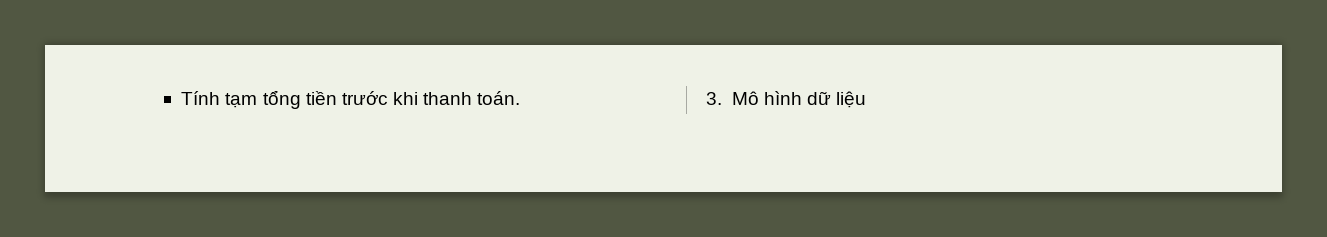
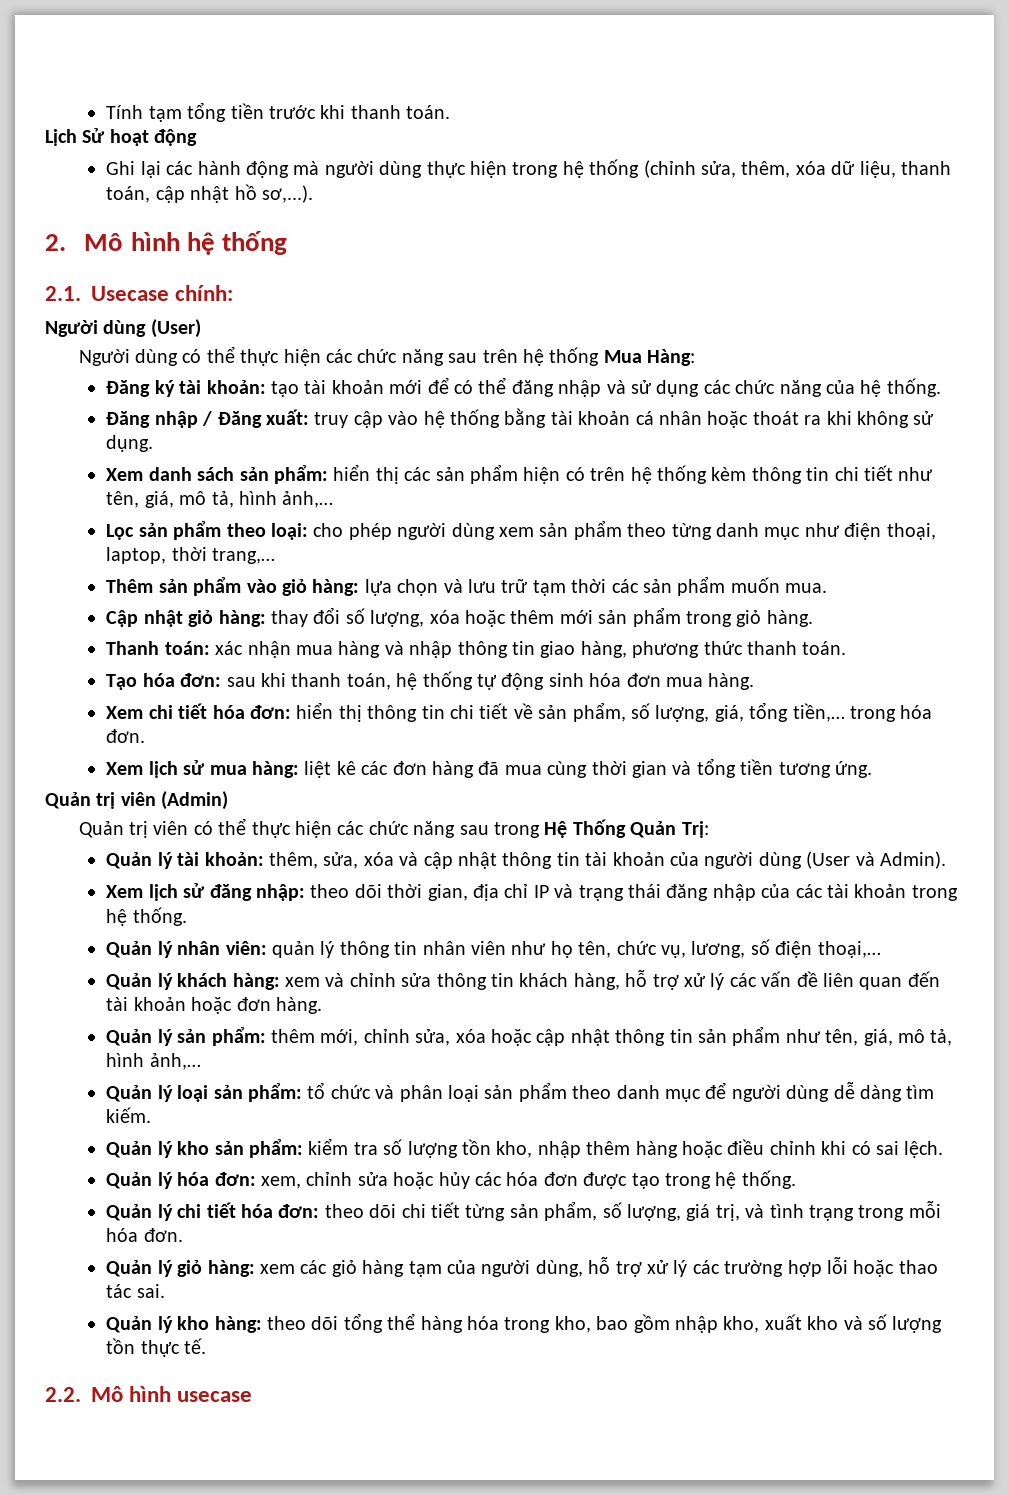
- 3. Mô hình dữ liệu
+ Lịch Sử hoạt động
+ Ghi lại các hành động mà người dùng thực hiện trong hệ thống (chỉnh sửa, thêm, xóa dữ liệu, thanh toán, cập nhật hồ sơ,...).
+ 2. Mô hình hệ thống
+ 2.1. Usecase chính:
+ Người dùng (User)
+ Người dùng có thể thực hiện các chức năng sau trên hệ thống Mua Hàng:
+ Đăng ký tài khoản: tạo tài khoản mới để có thể đăng nhập và sử dụng các chức năng của hệ thống.
+ Đăng nhập / Đăng xuất: truy cập vào hệ thống bằng tài khoản cá nhân hoặc thoát ra khi không sử dụng.
+ Xem danh sách sản phẩm: hiển thị các sản phẩm hiện có trên hệ thống kèm thông tin chi tiết như tên, giá, mô tả, hình ảnh,…
+ Lọc sản phẩm theo loại: cho phép người dùng xem sản phẩm theo từng danh mục như điện thoại, laptop, thời trang,…
+ Thêm sản phẩm vào giỏ hàng: lựa chọn và lưu trữ tạm thời các sản phẩm muốn mua.
+ Cập nhật giỏ hàng: thay đổi số lượng, xóa hoặc thêm mới sản phẩm trong giỏ hàng.
+ Thanh toán: xác nhận mua hàng và nhập thông tin giao hàng, phương thức thanh toán.
+ Tạo hóa đơn: sau khi thanh toán, hệ thống tự động sinh hóa đơn mua hàng.
+ Xem chi tiết hóa đơn: hiển thị thông tin chi tiết về sản phẩm, số lượng, giá, tổng tiền,… trong hóa đơn.
+ Xem lịch sử mua hàng: liệt kê các đơn hàng đã mua cùng thời gian và tổng tiền tương ứng.
+ Quản trị viên (Admin)
+ Quản trị viên có thể thực hiện các chức năng sau trong Hệ Thống Quản Trị:
+ Quản lý tài khoản: thêm, sửa, xóa và cập nhật thông tin tài khoản của người dùng (User và Admin).
+ Xem lịch sử đăng nhập: theo dõi thời gian, địa chỉ IP và trạng thái đăng nhập của các tài khoản trong hệ thống.
+ Quản lý nhân viên: quản lý thông tin nhân viên như họ tên, chức vụ, lương, số điện thoại,…
+ Quản lý khách hàng: xem và chỉnh sửa thông tin khách hàng, hỗ trợ xử lý các vấn đề liên quan đến tài khoản hoặc đơn hàng.
+ Quản lý sản phẩm: thêm mới, chỉnh sửa, xóa hoặc cập nhật thông tin sản phẩm như tên, giá, mô tả, hình ảnh,…
+ Quản lý loại sản phẩm: tổ chức và phân loại sản phẩm theo danh mục để người dùng dễ dàng tìm kiếm.
+ Quản lý kho sản phẩm: kiểm tra số lượng tồn kho, nhập thêm hàng hoặc điều chỉnh khi có sai lệch.
+ Quản lý hóa đơn: xem, chỉnh sửa hoặc hủy các hóa đơn được tạo trong hệ thống.
+ Quản lý chi tiết hóa đơn: theo dõi chi tiết từng sản phẩm, số lượng, giá trị, và tình trạng trong mỗi hóa đơn.
+ Quản lý giỏ hàng: xem các giỏ hàng tạm của người dùng, hỗ trợ xử lý các trường hợp lỗi hoặc thao tác sai.
+ Quản lý kho hàng: theo dõi tổng thể hàng hóa trong kho, bao gồm nhập kho, xuất kho và số lượng tồn thực tế.
+ 2.2. Mô hình usecase

